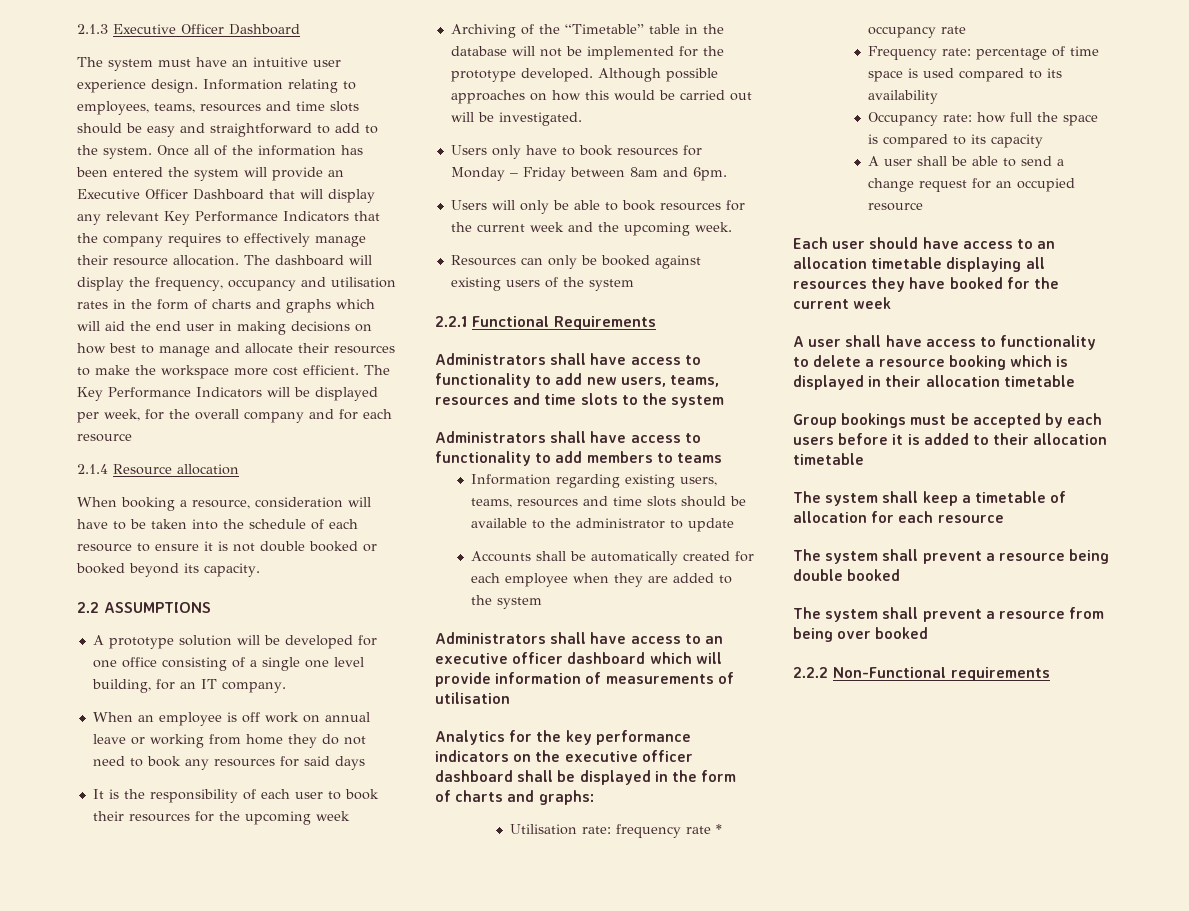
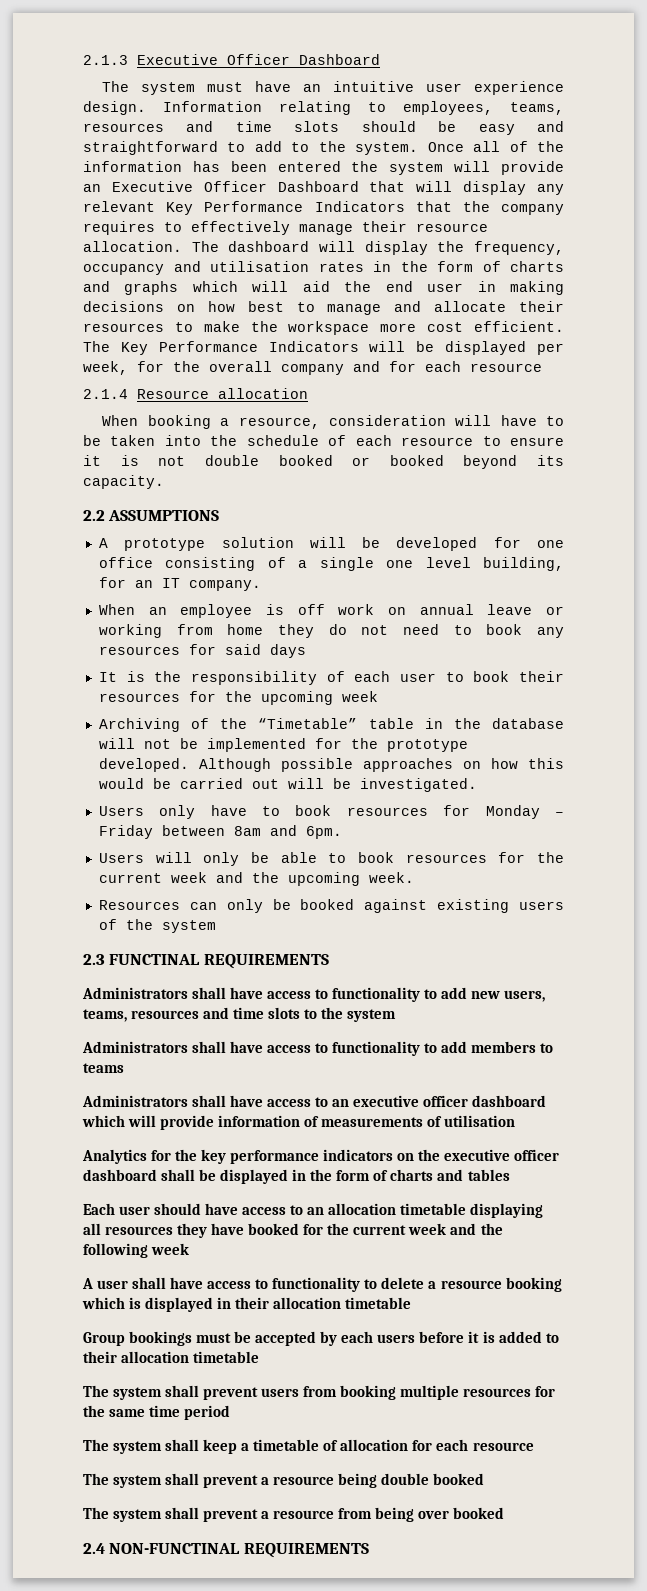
- 2.2.1 Functional Requirements
+ 2.3 FUNCTINAL REQUIREMENTS
- Information regarding existing users, teams, resources and time slots should be available to the administrator to update
- Accounts shall be automatically created for each employee when they are added to the system
- Analytics for the key performance indicators on the executive officer dashboard shall be displayed in the form of charts and graphs:
- Utilisation rate: frequency rate * occupancy rate
- Frequency rate: percentage of time space is used compared to its availability
- Occupancy rate: how full the space is compared to its capacity
- A user shall be able to send a change request for an occupied resource
+ Analytics for the key performance indicators on the executive officer dashboard shall be displayed in the form of charts and tables
- Each user should have access to an allocation timetable displaying all resources they have booked for the current week
+ Each user should have access to an allocation timetable displaying all resources they have booked for the current week and the following week
+ The system shall prevent users from booking multiple resources for the same time period
- 2.2.2 Non-Functional requirements
+ 2.4 NON-FUNCTINAL REQUIREMENTS

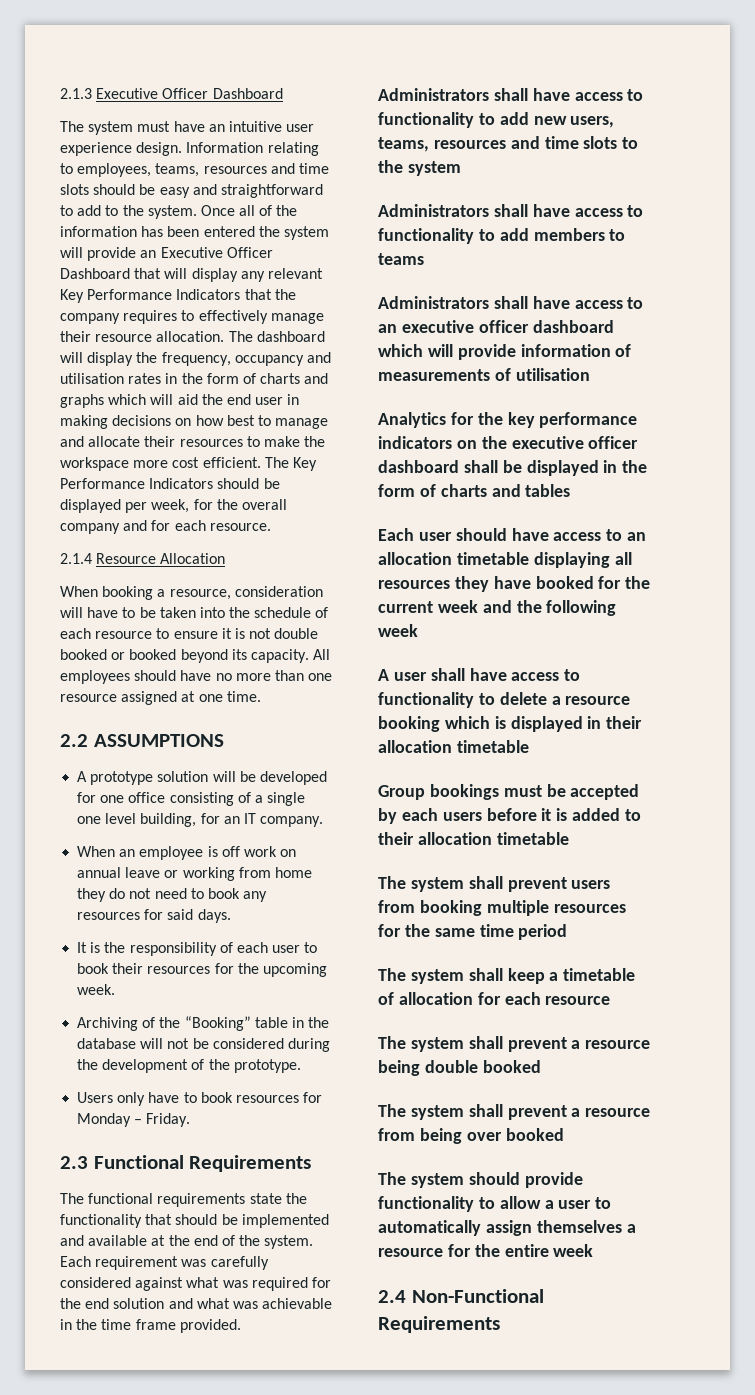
- The Key Performance Indicators will be displayed per week, for the overall company and for each resource
+ The Key Performance Indicators should be displayed per week, for the overall company and for each resource.
- 2.1.4 Resource allocation
+ 2.1.4 Resource Allocation
+ All employees should have no more than one resource assigned at one time.
- When an employee is off work on annual leave or working from home they do not need to book any resources for said days
+ When an employee is off work on annual leave or working from home they do not need to book any resources for said days.
- It is the responsibility of each user to book their resources for the upcoming week
+ It is the responsibility of each user to book their resources for the upcoming week.
- Archiving of the “Timetable” table in the database will not be implemented for the prototype developed. Although possible approaches on how this would be carried out will be investigated.
+ Archiving of the “Booking” table in the database will not be considered during the development of the prototype.
- Users only have to book resources for Monday – Friday between 8am and 6pm.
- Users will only be able to book resources for the current week and the upcoming week.
- Resources can only be booked against existing users of the system
- 2.3 FUNCTINAL REQUIREMENTS
+ Users only have to book resources for Monday – Friday.
+ 2.3 Functional Requirements
+ The functional requirements state the functionality that should be implemented and available at the end of the system. Each requirement was carefully considered against what was required for the end solution and what was achievable in the time frame provided.
+ The system should provide functionality to allow a user to automatically assign themselves a resource for the entire week
- 2.4 NON-FUNCTINAL REQUIREMENTS
+ 2.4 Non-Functional Requirements

